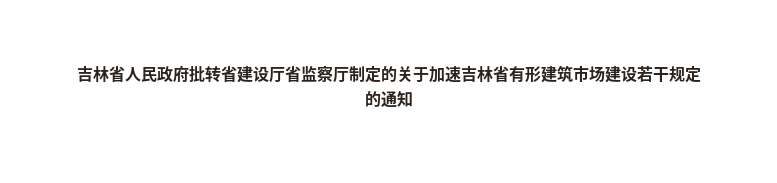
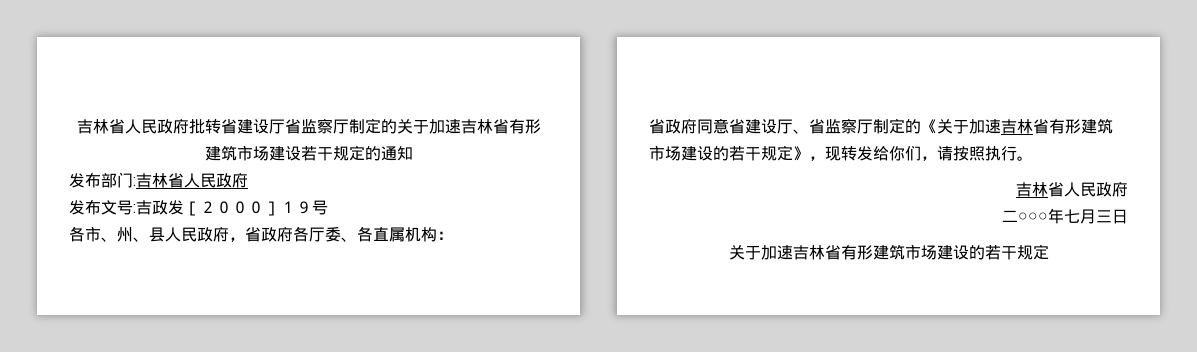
+ 发布部门:吉林省人民政府
+ 发布文号:吉政发［２０００］１９号
+ 各市、州、县人民政府，省政府各厅委、各直属机构：
+ 省政府同意省建设厅、省监察厅制定的《关于加速吉林省有形建筑市场建设的若干规定》，现转发给你们，请按照执行。
+ 吉林省人民政府
+ 二○○○年七月三日
+ 关于加速吉林省有形建筑市场建设的若干规定

